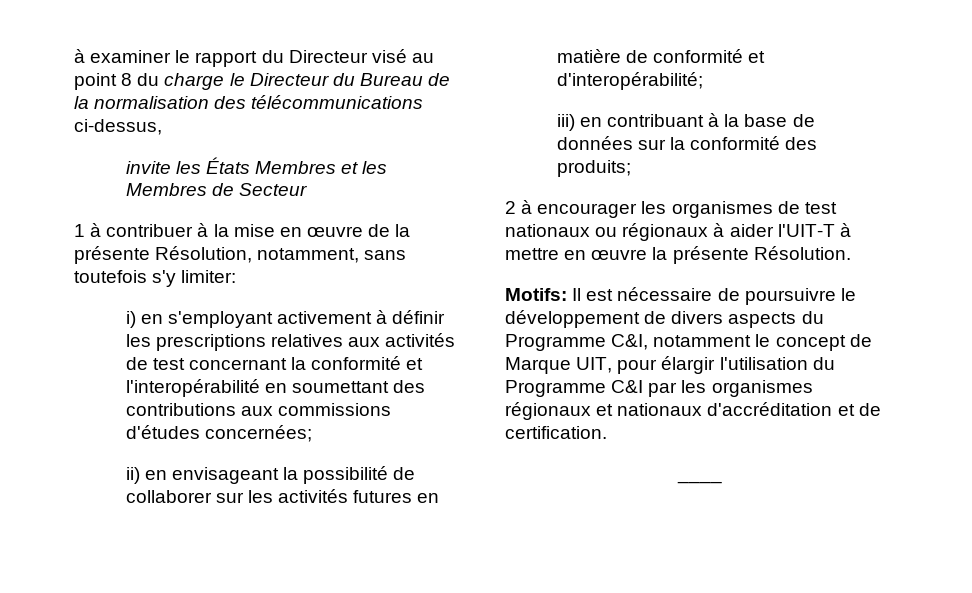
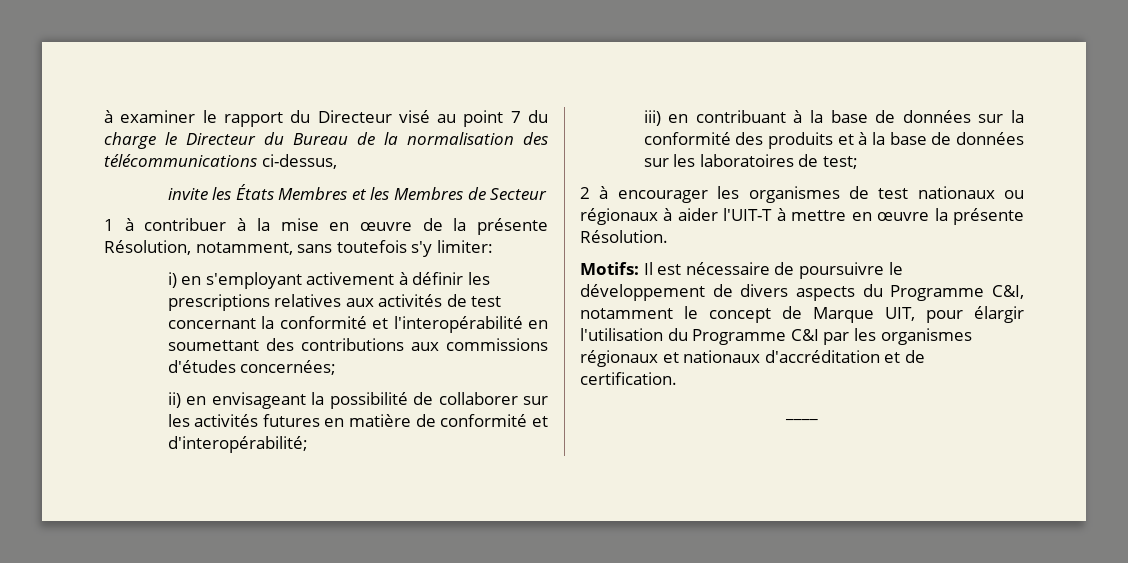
- à examiner le rapport du Directeur visé au point 8 du charge le Directeur du Bureau de la normalisation des télécommunications ci-dessus,
+ à examiner le rapport du Directeur visé au point 7 du charge le Directeur du Bureau de la normalisation des télécommunications ci-dessus,
- iii) en contribuant à la base de données sur la conformité des produits;
+ iii) en contribuant à la base de données sur la conformité des produits et à la base de données sur les laboratoires de test;

